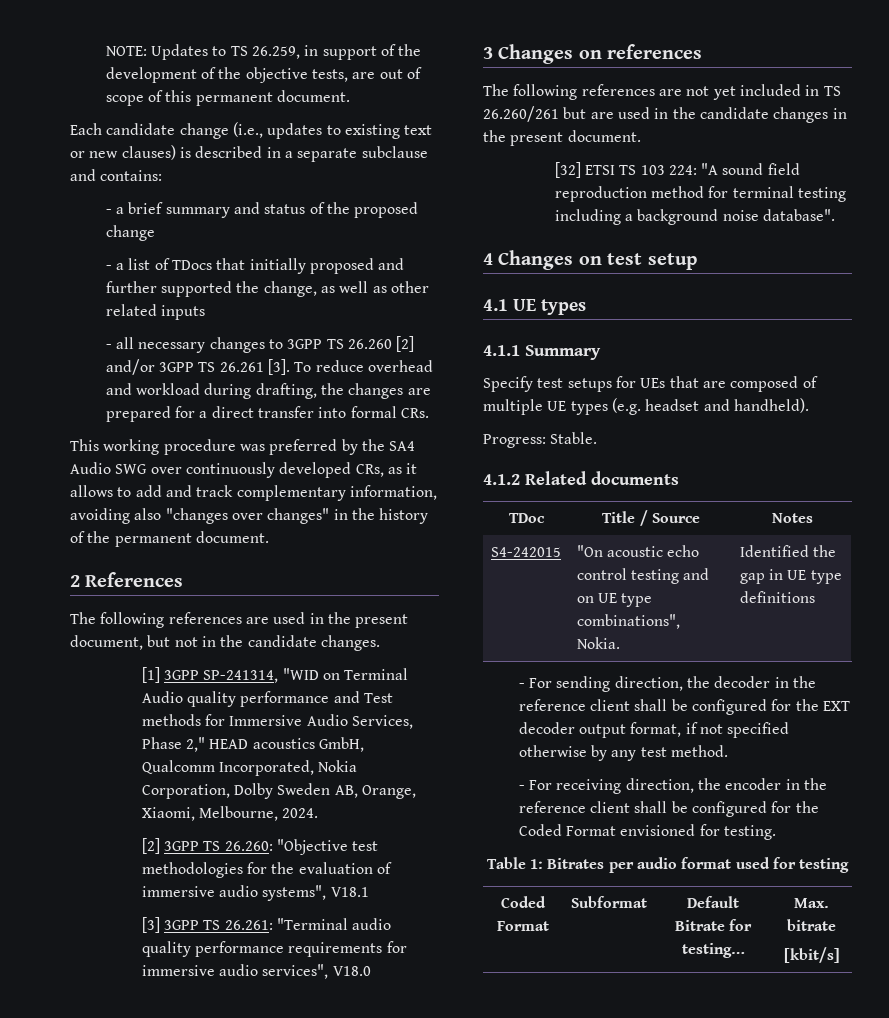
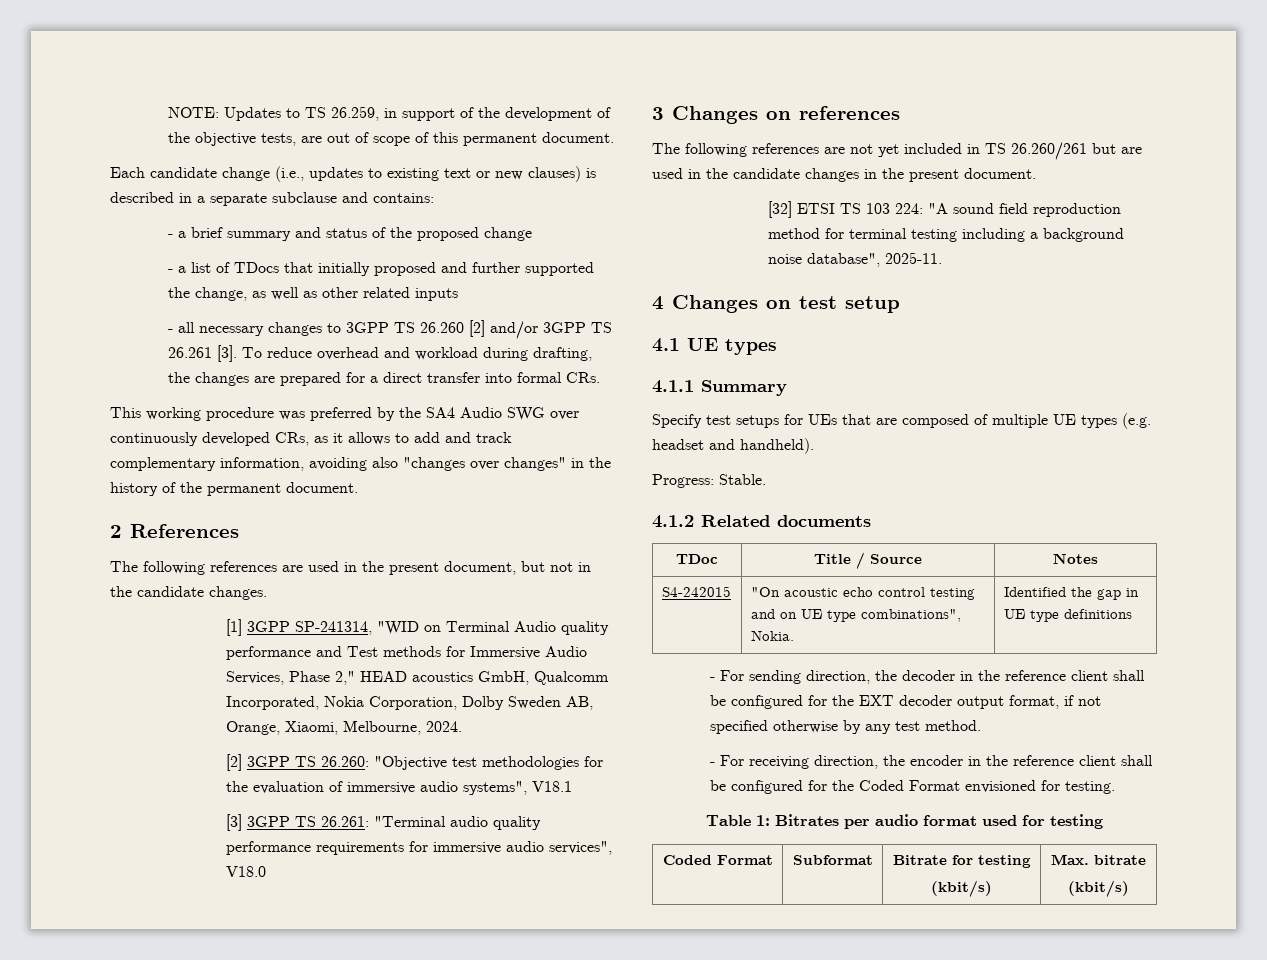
- [32] ETSI TS 103 224: "A sound field reproduction method for terminal testing including a background noise database".
+ [32] ETSI TS 103 224: "A sound field reproduction method for terminal testing including a background noise database", 2025-11.
- Coded Format | Subformat | Default Bitrate for testing… | Max. bitrate
- [kbit/s]
+ Coded Format | Subformat | Bitrate for testing
+ (kbit/s) | Max. bitrate
+ (kbit/s)

